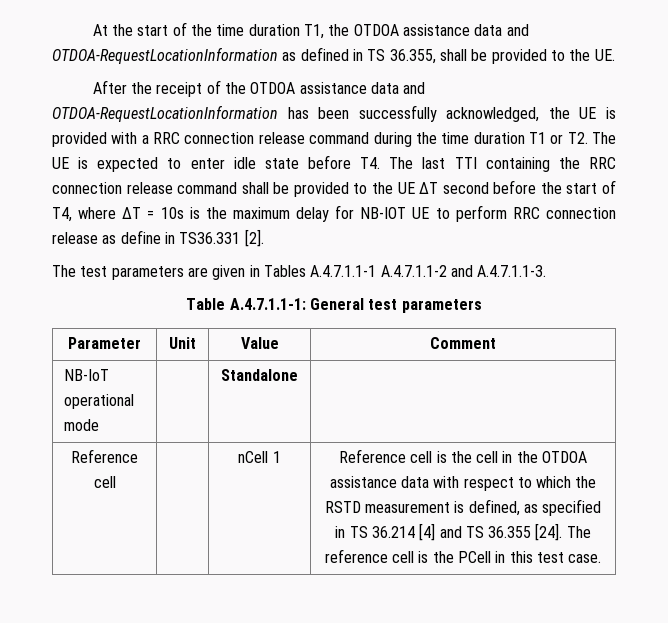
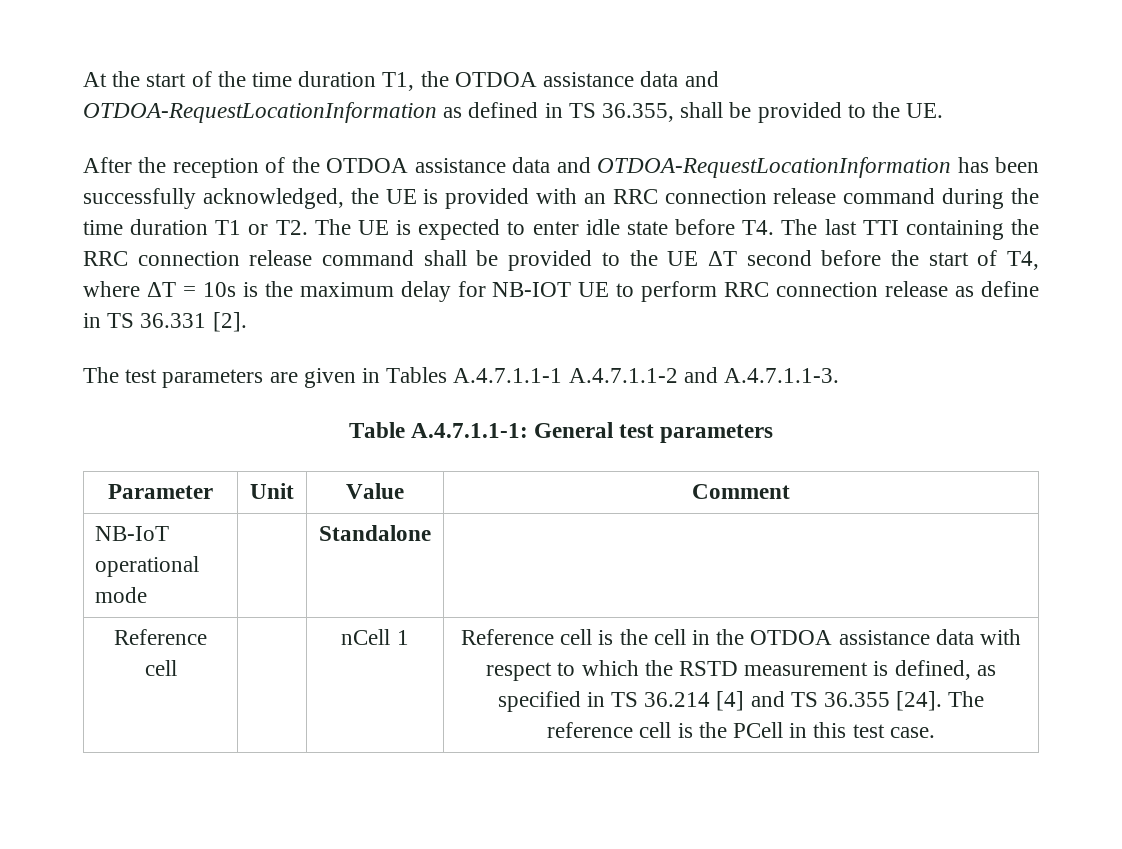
- After the receipt of the OTDOA assistance data and OTDOA-RequestLocationInformation has been successfully acknowledged, the UE is provided with a RRC connection release command during the time duration T1 or T2. The UE is expected to enter idle state before T4. The last TTI containing the RRC connection release command shall be provided to the UE ΔT second before the start of T4, where ΔT = 10s is the maximum delay for NB-IOT UE to perform RRC connection release as define in TS36.331 [2].
+ After the reception of the OTDOA assistance data and OTDOA-RequestLocationInformation has been successfully acknowledged, the UE is provided with an RRC connection release command during the time duration T1 or T2. The UE is expected to enter idle state before T4. The last TTI containing the RRC connection release command shall be provided to the UE ΔT second before the start of T4, where ΔT = 10s is the maximum delay for NB-IOT UE to perform RRC connection release as define in TS 36.331 [2].

